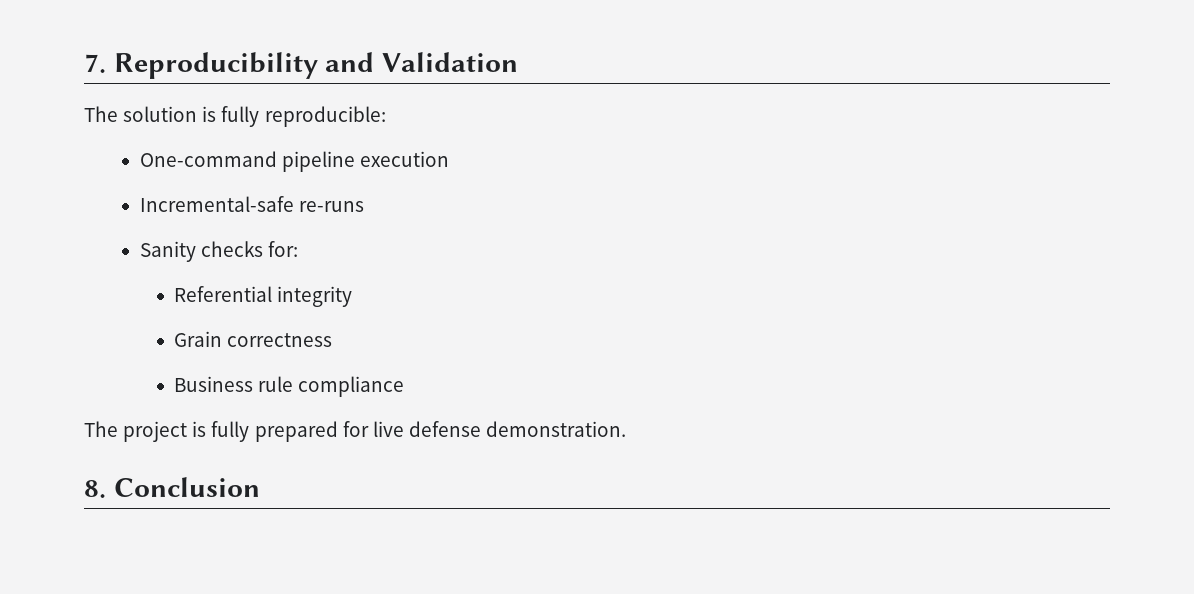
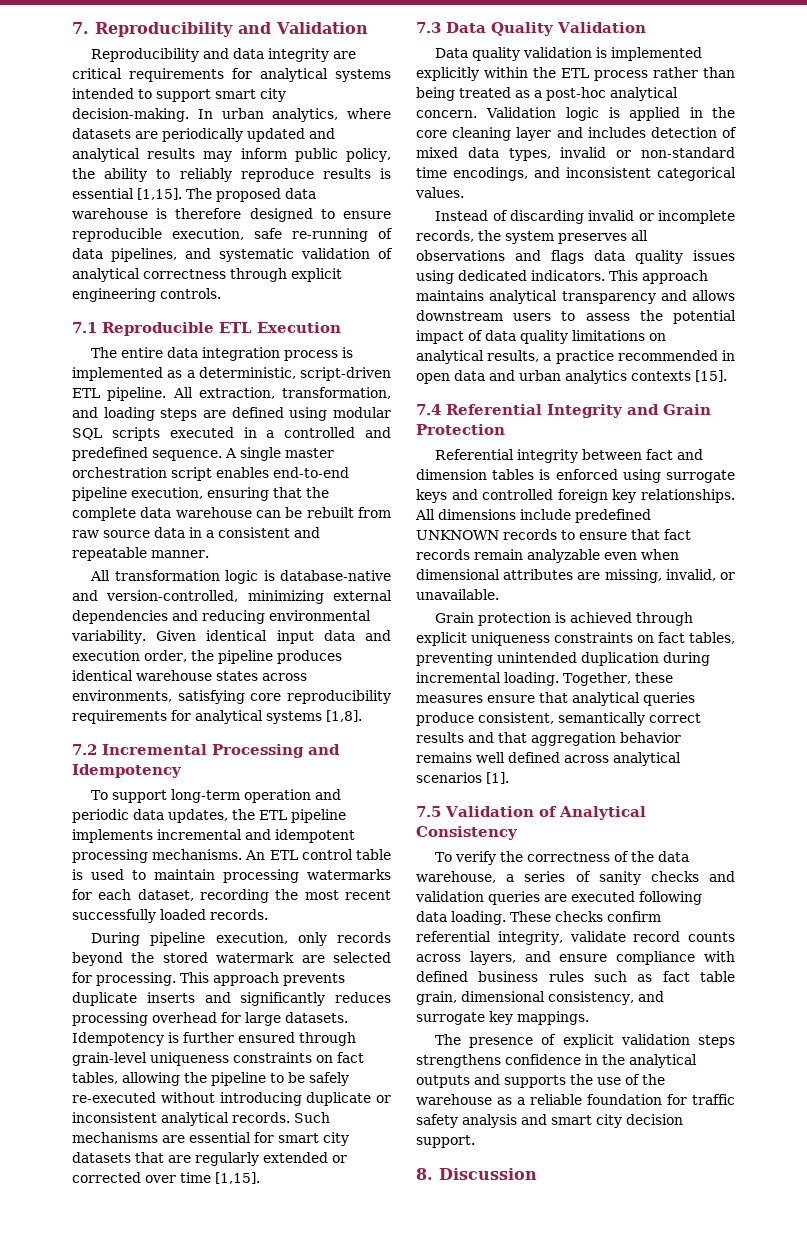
- The solution is fully reproducible:
- One-command pipeline execution
- Incremental-safe re-runs
- Sanity checks for:
- Referential integrity
- Grain correctness
- Business rule compliance
- The project is fully prepared for live defense demonstration.
+ Reproducibility and data integrity are critical requirements for analytical systems intended to support smart city decision-making. In urban analytics, where datasets are periodically updated and analytical results may inform public policy, the ability to reliably reproduce results is essential [1,15]. The proposed data warehouse is therefore designed to ensure reproducible execution, safe re-running of data pipelines, and systematic validation of analytical correctness through explicit engineering controls.
+ 7.1 Reproducible ETL Execution
+ The entire data integration process is implemented as a deterministic, script-driven ETL pipeline. All extraction, transformation, and loading steps are defined using modular SQL scripts executed in a controlled and predefined sequence. A single master orchestration script enables end-to-end pipeline execution, ensuring that the complete data warehouse can be rebuilt from raw source data in a consistent and repeatable manner.
+ All transformation logic is database-native and version-controlled, minimizing external dependencies and reducing environmental variability. Given identical input data and execution order, the pipeline produces identical warehouse states across environments, satisfying core reproducibility requirements for analytical systems [1,8].
+ 7.2 Incremental Processing and Idempotency
+ To support long-term operation and periodic data updates, the ETL pipeline implements incremental and idempotent processing mechanisms. An ETL control table is used to maintain processing watermarks for each dataset, recording the most recent successfully loaded records.
+ During pipeline execution, only records beyond the stored watermark are selected for processing. This approach prevents duplicate inserts and significantly reduces processing overhead for large datasets. Idempotency is further ensured through grain-level uniqueness constraints on fact tables, allowing the pipeline to be safely re-executed without introducing duplicate or inconsistent analytical records. Such mechanisms are essential for smart city datasets that are regularly extended or corrected over time [1,15].
+ 7.3 Data Quality Validation
+ Data quality validation is implemented explicitly within the ETL process rather than being treated as a post-hoc analytical concern. Validation logic is applied in the core cleaning layer and includes detection of mixed data types, invalid or non-standard time encodings, and inconsistent categorical values.
+ Instead of discarding invalid or incomplete records, the system preserves all observations and flags data quality issues using dedicated indicators. This approach maintains analytical transparency and allows downstream users to assess the potential impact of data quality limitations on analytical results, a practice recommended in open data and urban analytics contexts [15].
+ 7.4 Referential Integrity and Grain Protection
+ Referential integrity between fact and dimension tables is enforced using surrogate keys and controlled foreign key relationships. All dimensions include predefined UNKNOWN records to ensure that fact records remain analyzable even when dimensional attributes are missing, invalid, or unavailable.
+ Grain protection is achieved through explicit uniqueness constraints on fact tables, preventing unintended duplication during incremental loading. Together, these measures ensure that analytical queries produce consistent, semantically correct results and that aggregation behavior remains well defined across analytical scenarios [1].
+ 7.5 Validation of Analytical Consistency
+ To verify the correctness of the data warehouse, a series of sanity checks and validation queries are executed following data loading. These checks confirm referential integrity, validate record counts across layers, and ensure compliance with defined business rules such as fact table grain, dimensional consistency, and surrogate key mappings.
+ The presence of explicit validation steps strengthens confidence in the analytical outputs and supports the use of the warehouse as a reliable foundation for traffic safety analysis and smart city decision support.
- 8. Conclusion
+ 8. Discussion

